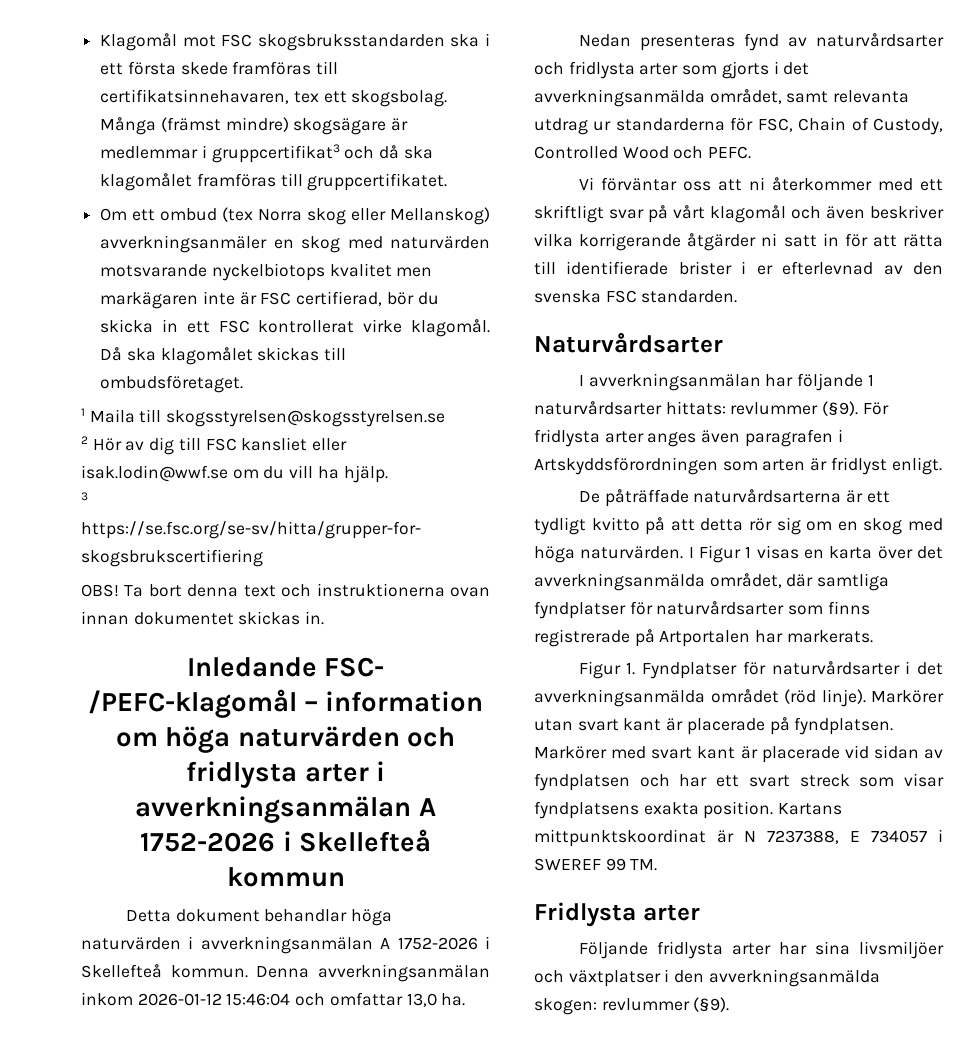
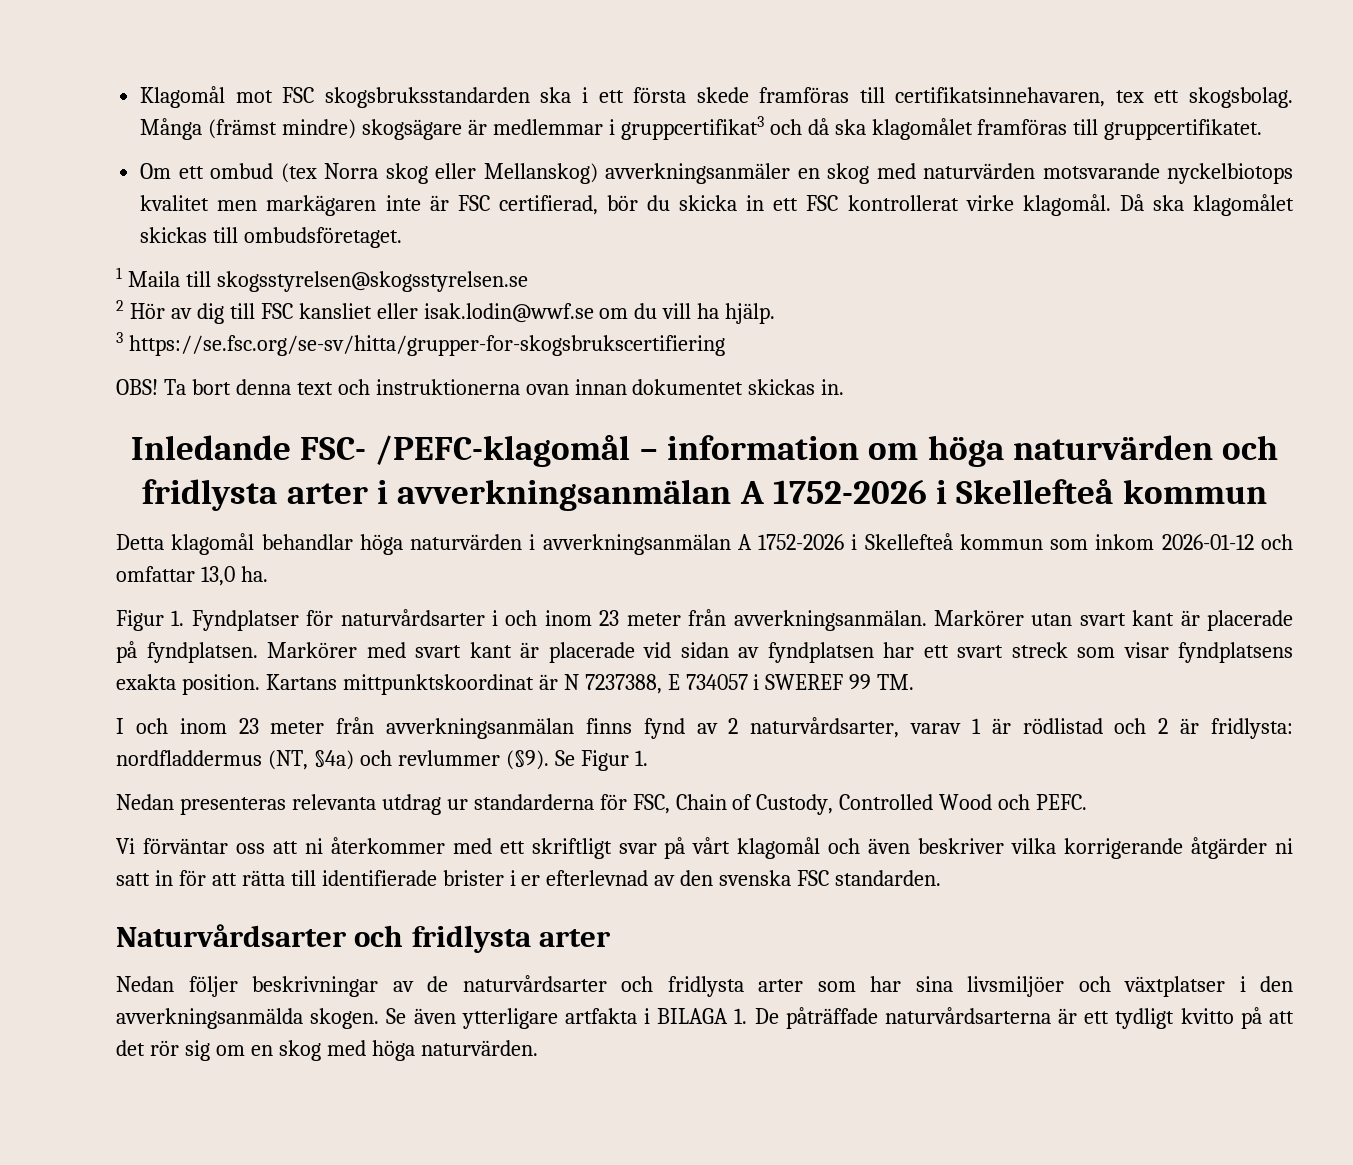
- Detta dokument behandlar höga naturvärden i avverkningsanmälan A 1752-2026 i Skellefteå kommun. Denna avverkningsanmälan inkom 2026-01-12 15:46:04 och omfattar 13,0 ha.
+ Detta klagomål behandlar höga naturvärden i avverkningsanmälan A 1752-2026 i Skellefteå kommun som inkom 2026-01-12 och omfattar 13,0 ha.
- Nedan presenteras fynd av naturvårdsarter och fridlysta arter som gjorts i det avverkningsanmälda området, samt relevanta utdrag ur standarderna för FSC, Chain of Custody, Controlled Wood och PEFC.
+ Figur 1. Fyndplatser för naturvårdsarter i och inom 23 meter från avverkningsanmälan. Markörer utan svart kant är placerade på fyndplatsen. Markörer med svart kant är placerade vid sidan av fyndplatsen har ett svart streck som visar fyndplatsens exakta position. Kartans mittpunktskoordinat är N 7237388, E 734057 i SWEREF 99 TM.
+ I och inom 23 meter från avverkningsanmälan finns fynd av 2 naturvårdsarter, varav 1 är rödlistad och 2 är fridlysta: nordfladdermus (NT, §4a) och revlummer (§9). Se Figur 1.
+ Nedan presenteras relevanta utdrag ur standarderna för FSC, Chain of Custody, Controlled Wood och PEFC.
- Naturvårdsarter
- I avverkningsanmälan har följande 1 naturvårdsarter hittats: revlummer (§9). För fridlysta arter anges även paragrafen i Artskyddsförordningen som arten är fridlyst enligt.
- De påträffade naturvårdsarterna är ett tydligt kvitto på att detta rör sig om en skog med höga naturvärden. I Figur 1 visas en karta över det avverkningsanmälda området, där samtliga fyndplatser för naturvårdsarter som finns registrerade på Artportalen har markerats.
- Figur 1. Fyndplatser för naturvårdsarter i det avverkningsanmälda området (röd linje). Markörer utan svart kant är placerade på fyndplatsen. Markörer med svart kant är placerade vid sidan av fyndplatsen och har ett svart streck som visar fyndplatsens exakta position. Kartans mittpunktskoordinat är N 7237388, E 734057 i SWEREF 99 TM.
- Fridlysta arter
- Följande fridlysta arter har sina livsmiljöer och växtplatser i den avverkningsanmälda skogen: revlummer (§9).
+ Naturvårdsarter och fridlysta arter
+ Nedan följer beskrivningar av de naturvårdsarter och fridlysta arter som har sina livsmiljöer och växtplatser i den avverkningsanmälda skogen. Se även ytterligare artfakta i BILAGA 1. De påträffade naturvårdsarterna är ett tydligt kvitto på att det rör sig om en skog med höga naturvärden.

